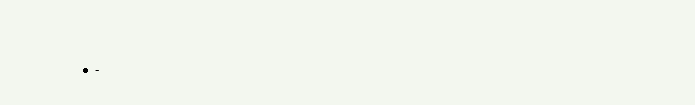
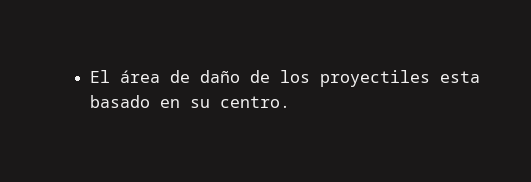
- -
+ El área de daño de los proyectiles esta basado en su centro.

